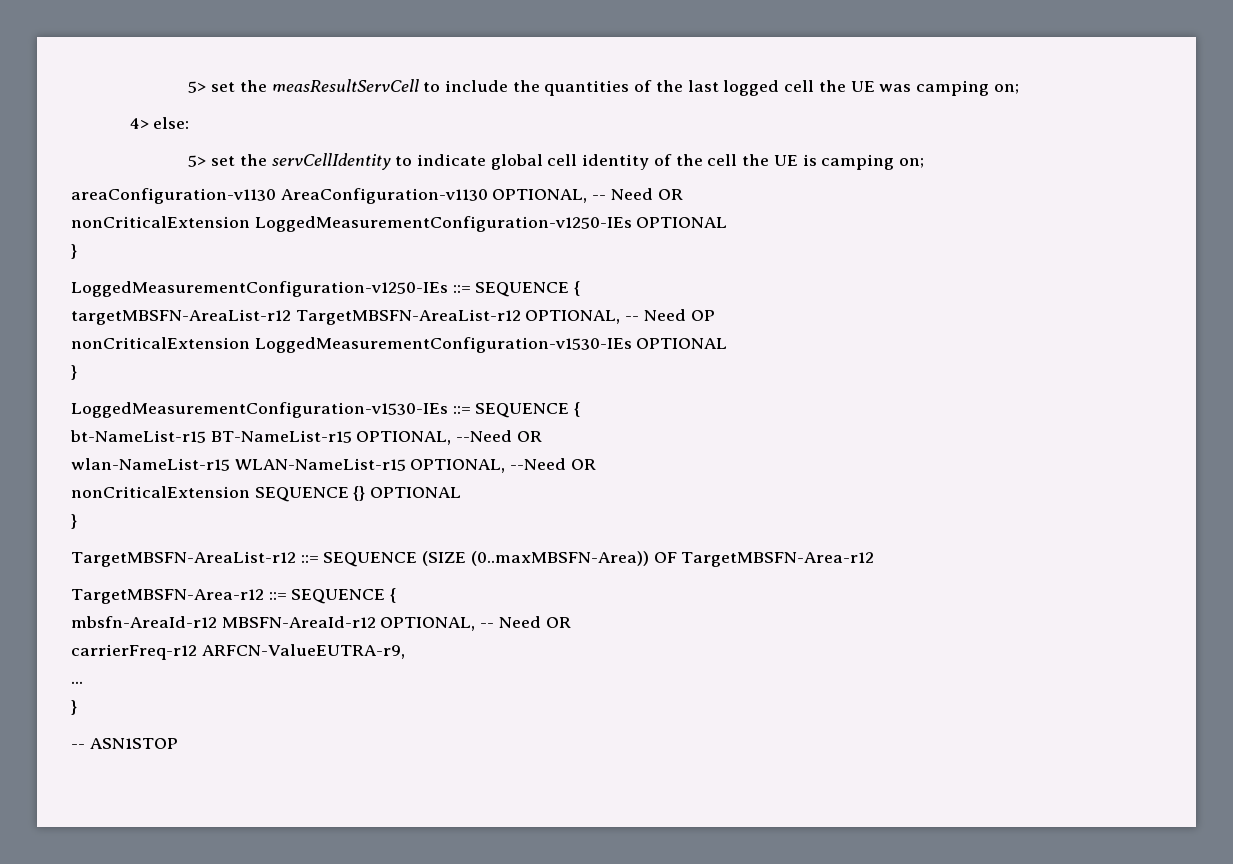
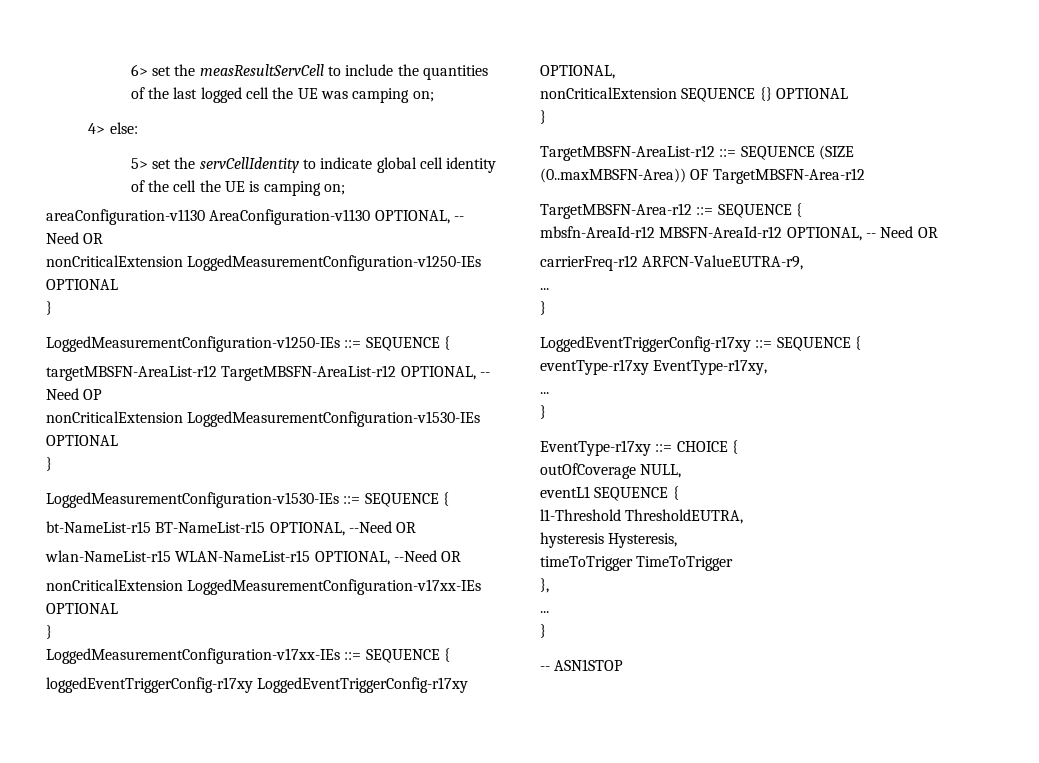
- 5> set the measResultServCell to include the quantities of the last logged cell the UE was camping on;
+ 6> set the measResultServCell to include the quantities of the last logged cell the UE was camping on;
+ nonCriticalExtension LoggedMeasurementConfiguration-v17xx-IEs OPTIONAL
+ }
+ LoggedMeasurementConfiguration-v17xx-IEs ::= SEQUENCE {
+ loggedEventTriggerConfig-r17xy LoggedEventTriggerConfig-r17xy OPTIONAL,
+ LoggedEventTriggerConfig-r17xy ::= SEQUENCE {
+ eventType-r17xy EventType-r17xy,
+ ...
+ }
+ EventType-r17xy ::= CHOICE {
+ outOfCoverage NULL,
+ eventL1 SEQUENCE {
+ l1-Threshold ThresholdEUTRA,
+ hysteresis Hysteresis,
+ timeToTrigger TimeToTrigger
+ },
+ ...
+ }

